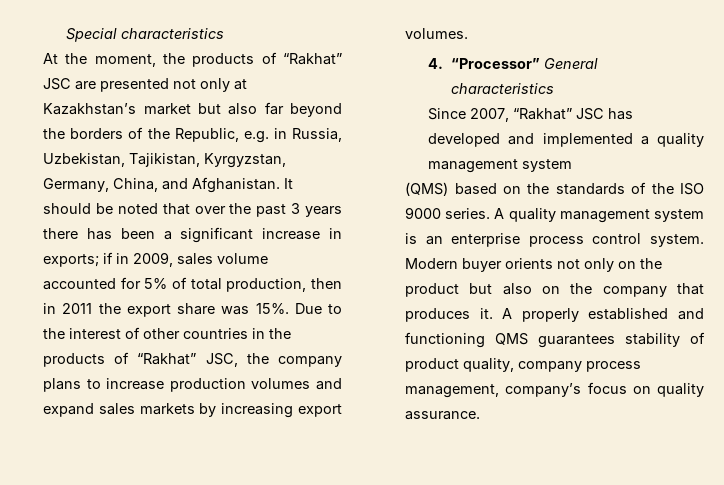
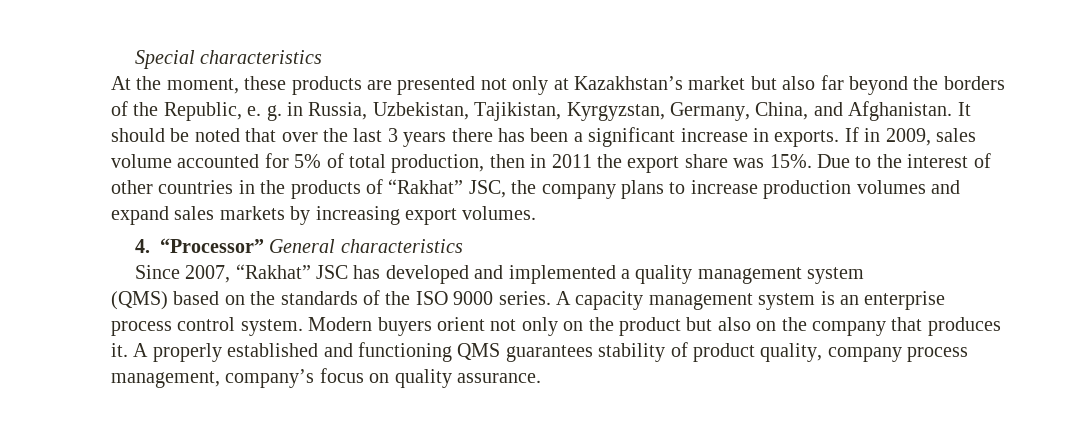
- At the moment, the products of “Rakhat” JSC are presented not only at Kazakhstan’s market but also far beyond the borders of the Republic, e.g. in Russia, Uzbekistan, Tajikistan, Kyrgyzstan, Germany, China, and Afghanistan.
+ At the moment, these products are presented not only at Kazakhstan’s market but also far beyond the borders of the Republic, e. g. in Russia, Uzbekistan, Tajikistan, Kyrgyzstan, Germany, China, and Afghanistan.
- It should be noted that over the past 3 years there has been a significant increase in exports; if in 2009, sales volume accounted for 5% of total production, then in 2011 the export share was 15%.
+ It should be noted that over the last 3 years there has been a significant increase in exports. If in 2009, sales volume accounted for 5% of total production, then in 2011 the export share was 15%.
- A quality management system is an enterprise process control system.
+ A capacity management system is an enterprise process control system.
- Modern buyer orients not only on the product but also on the company that produces it.
+ Modern buyers orient not only on the product but also on the company that produces it.

